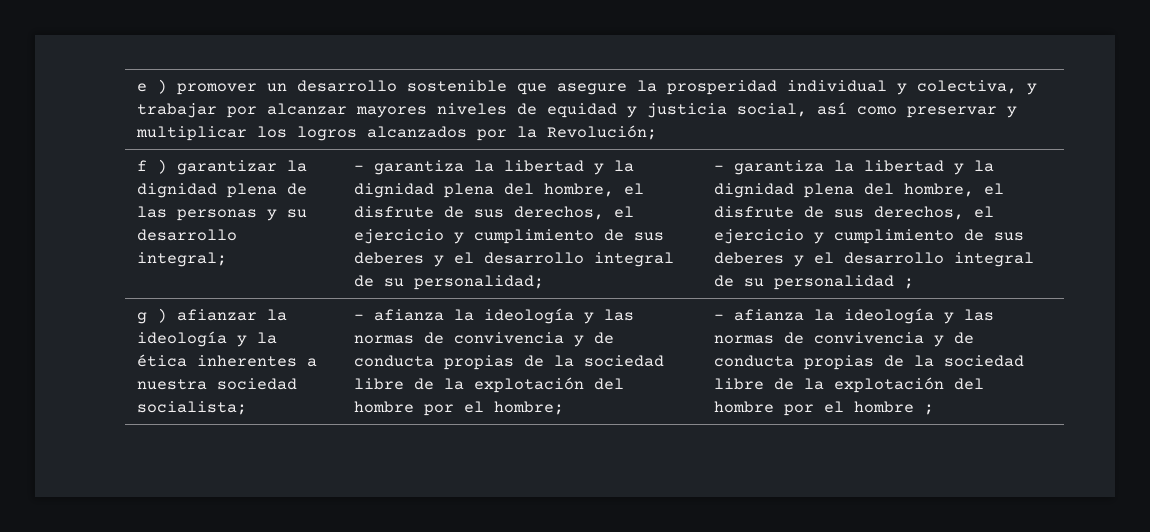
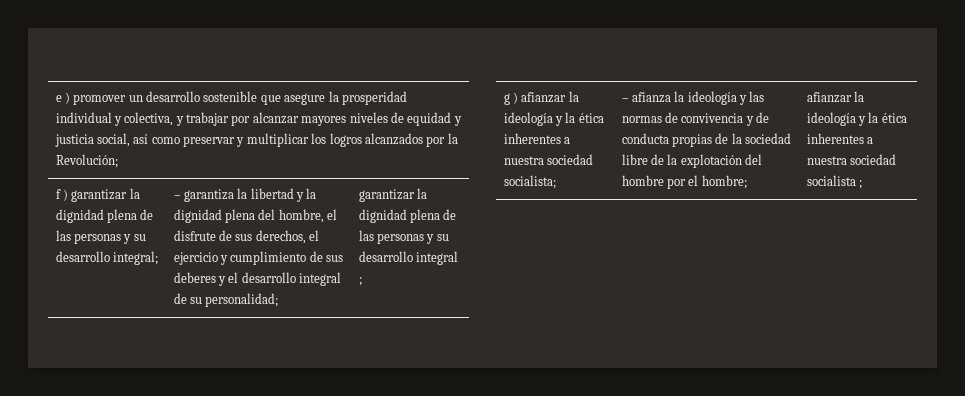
- – garantiza la libertad y la dignidad plena del hombre, el disfrute de sus derechos, el ejercicio y cumplimiento de sus deberes y el desarrollo integral de su personalidad ;
+ garantizar la dignidad plena de las personas y su desarrollo integral ;
- – afianza la ideología y las normas de convivencia y de conducta propias de la sociedad libre de la explotación del hombre por el hombre ;
+ afianzar la ideología y la ética inherentes a nuestra sociedad socialista ;

